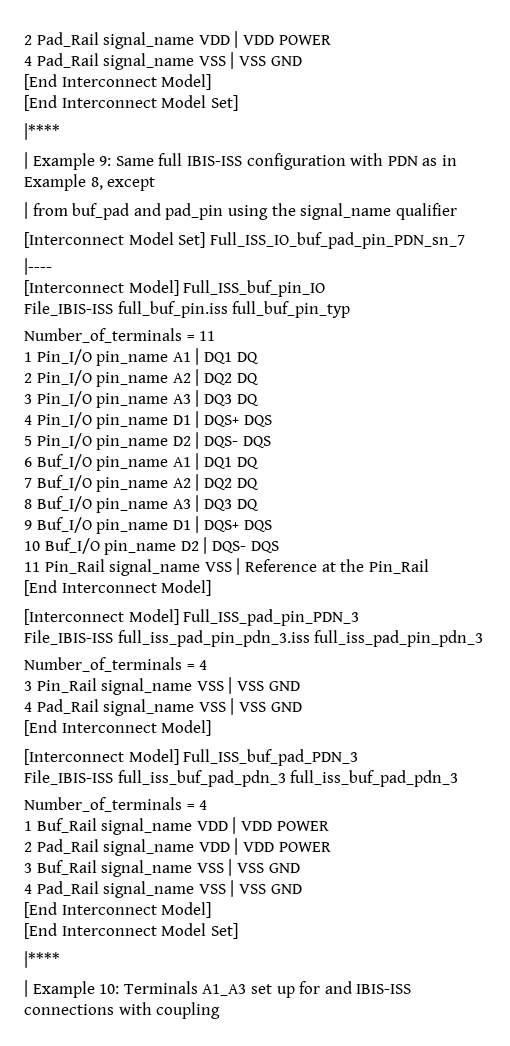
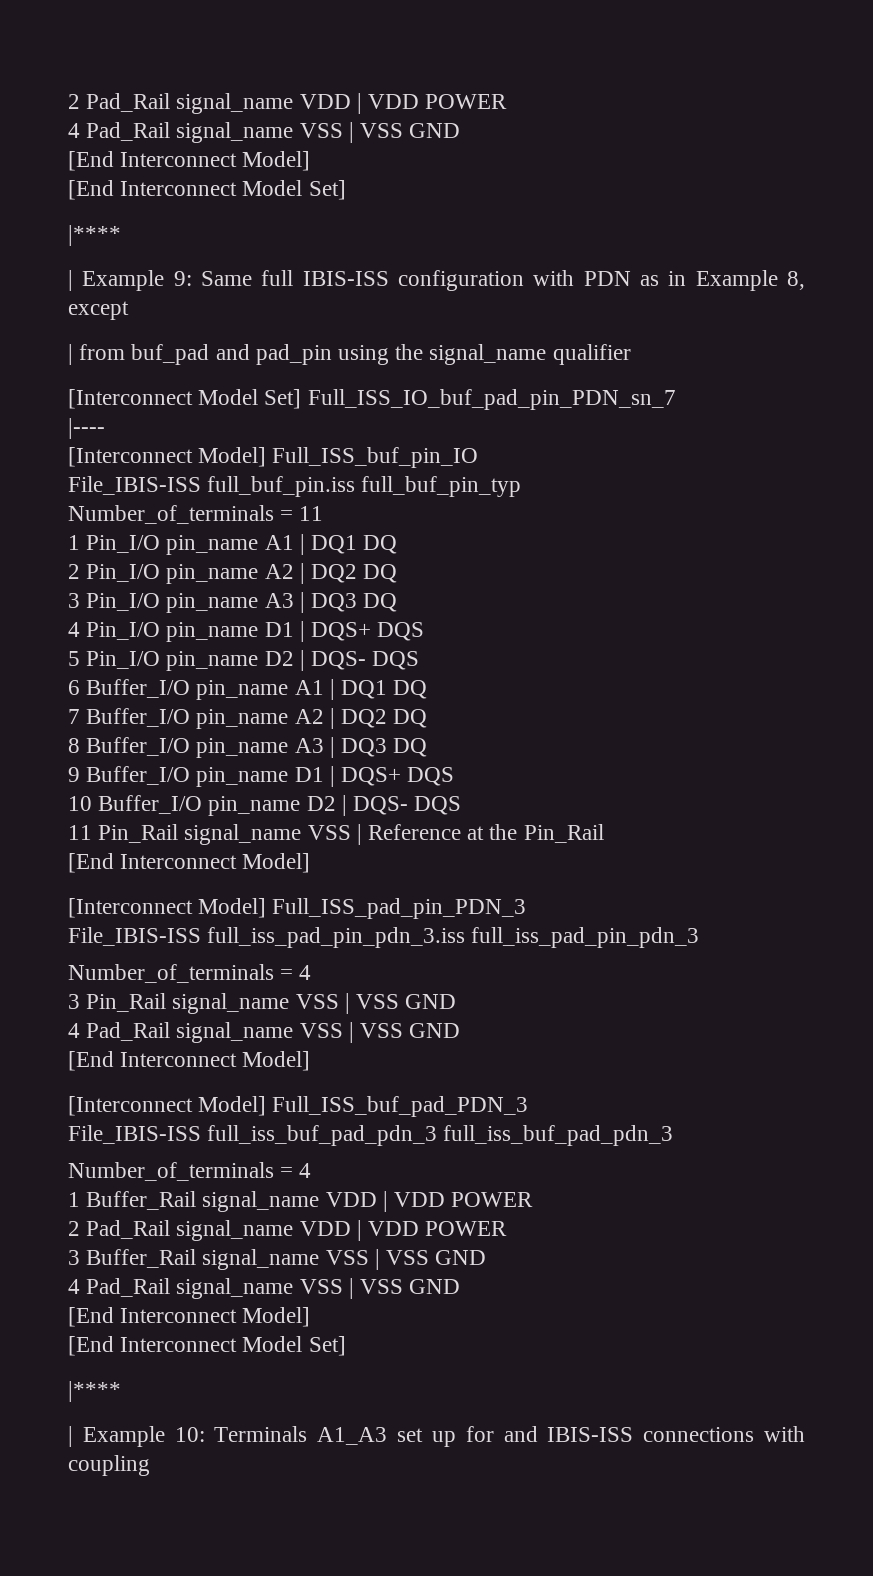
- 6 Buf_I/O pin_name A1 | DQ1 DQ
+ 6 Buffer_I/O pin_name A1 | DQ1 DQ
- 7 Buf_I/O pin_name A2 | DQ2 DQ
+ 7 Buffer_I/O pin_name A2 | DQ2 DQ
- 8 Buf_I/O pin_name A3 | DQ3 DQ
+ 8 Buffer_I/O pin_name A3 | DQ3 DQ
- 9 Buf_I/O pin_name D1 | DQS+ DQS
+ 9 Buffer_I/O pin_name D1 | DQS+ DQS
- 10 Buf_I/O pin_name D2 | DQS- DQS
+ 10 Buffer_I/O pin_name D2 | DQS- DQS
- 1 Buf_Rail signal_name VDD | VDD POWER
+ 1 Buffer_Rail signal_name VDD | VDD POWER
- 3 Buf_Rail signal_name VSS | VSS GND
+ 3 Buffer_Rail signal_name VSS | VSS GND

